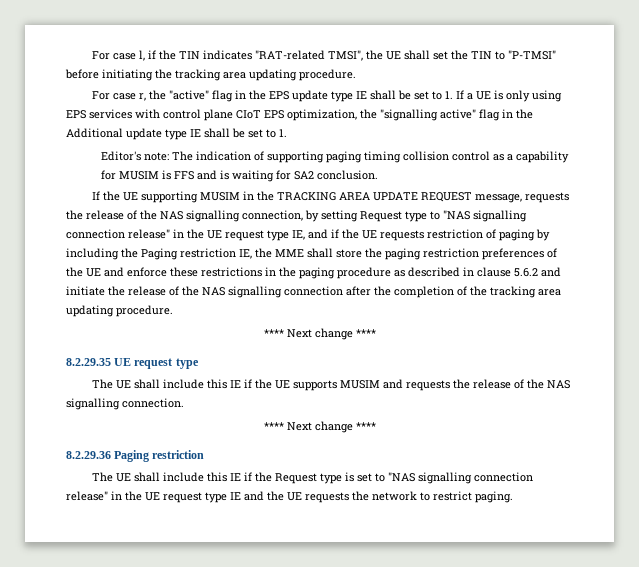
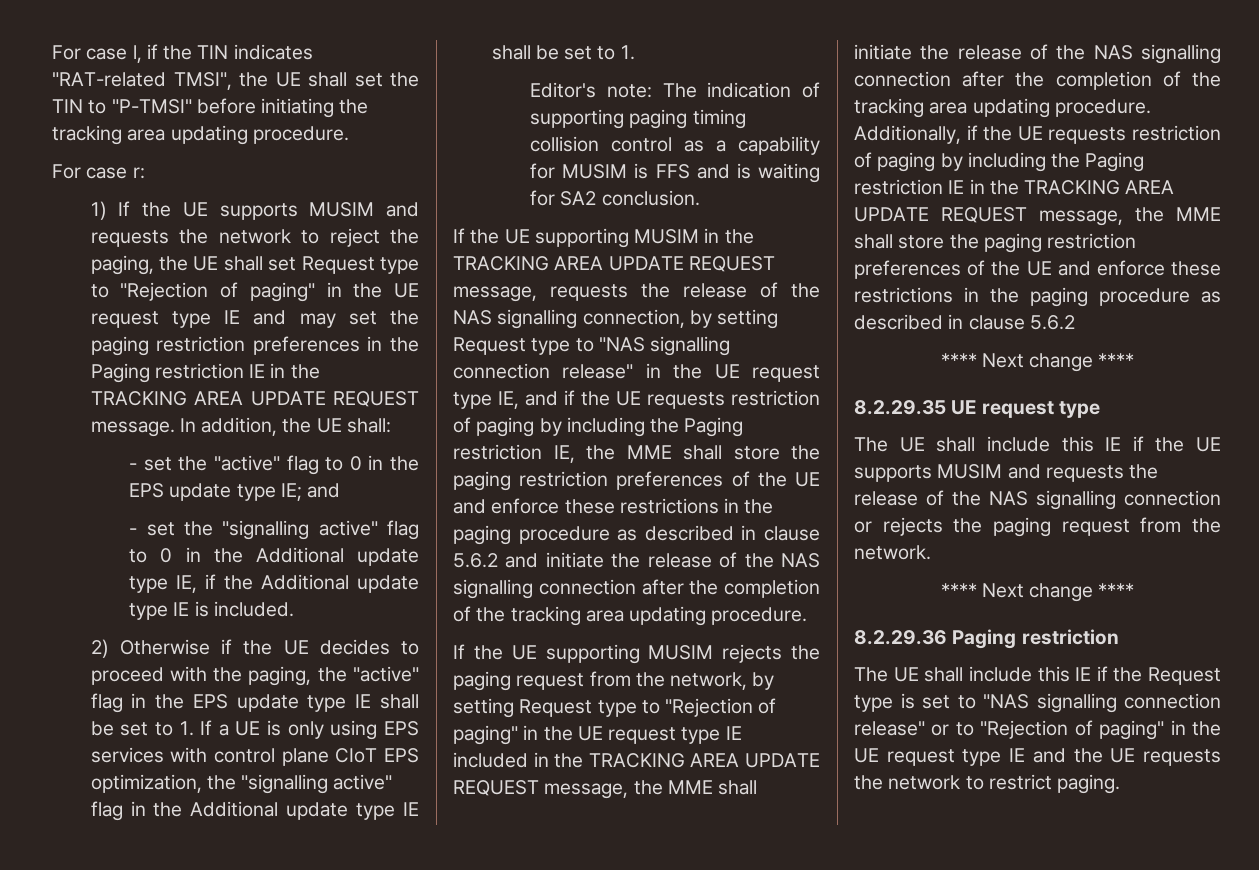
- For case r, the "active" flag in the EPS update type IE shall be set to 1. If a UE is only using EPS services with control plane CIoT EPS optimization, the "signalling active" flag in the Additional update type IE shall be set to 1.
+ For case r:
+ 1) If the UE supports MUSIM and requests the network to reject the paging, the UE shall set Request type to "Rejection of paging" in the UE request type IE and may set the paging restriction preferences in the Paging restriction IE in the TRACKING AREA UPDATE REQUEST message. In addition, the UE shall:
+ - set the "active" flag to 0 in the EPS update type IE; and
+ - set the "signalling active" flag to 0 in the Additional update type IE, if the Additional update type IE is included.
+ 2) Otherwise if the UE decides to proceed with the paging, the "active" flag in the EPS update type IE shall be set to 1. If a UE is only using EPS services with control plane CIoT EPS optimization, the "signalling active" flag in the Additional update type IE shall be set to 1.
+ If the UE supporting MUSIM rejects the paging request from the network, by setting Request type to "Rejection of paging" in the UE request type IE included in the TRACKING AREA UPDATE REQUEST message, the MME shall initiate the release of the NAS signalling connection after the completion of the tracking area updating procedure. Additionally, if the UE requests restriction of paging by including the Paging restriction IE in the TRACKING AREA UPDATE REQUEST message, the MME shall store the paging restriction preferences of the UE and enforce these restrictions in the paging procedure as described in clause 5.6.2
- The UE shall include this IE if the UE supports MUSIM and requests the release of the NAS signalling connection.
+ The UE shall include this IE if the UE supports MUSIM and requests the release of the NAS signalling connection or rejects the paging request from the network.
- The UE shall include this IE if the Request type is set to "NAS signalling connection release" in the UE request type IE and the UE requests the network to restrict paging.
+ The UE shall include this IE if the Request type is set to "NAS signalling connection release" or to "Rejection of paging" in the UE request type IE and the UE requests the network to restrict paging.

